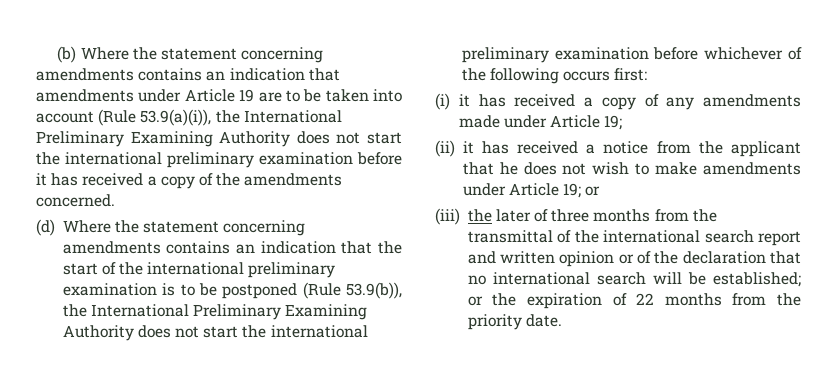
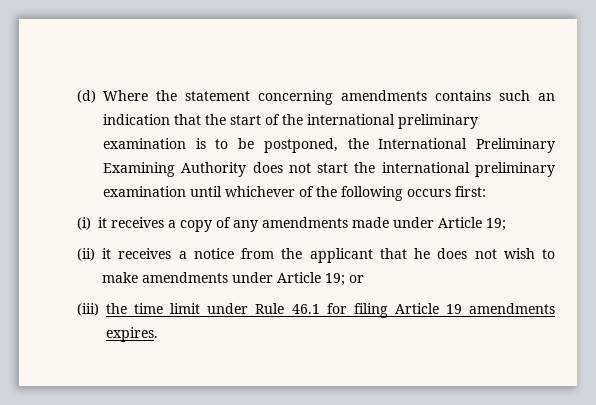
- (b) Where the statement concerning amendments contains an indication that amendments under Article 19 are to be taken into account (Rule 53.9(a)(i)), the International Preliminary Examining Authority does not start the international preliminary examination before it has received a copy of the amendments concerned.
- (d) Where the statement concerning amendments contains an indication that the start of the international preliminary examination is to be postponed (Rule 53.9(b)), the International Preliminary Examining Authority does not start the international preliminary examination before whichever of the following occurs first:
+ (d) Where the statement concerning amendments contains such an indication that the start of the international preliminary examination is to be postponed, the International Preliminary Examining Authority does not start the international preliminary examination until whichever of the following occurs first:
- (i) it has received a copy of any amendments made under Article 19;
+ (i) it receives a copy of any amendments made under Article 19;
- (ii) it has received a notice from the applicant that he does not wish to make amendments under Article 19; or
+ (ii) it receives a notice from the applicant that he does not wish to make amendments under Article 19; or
- (iii) the later of three months from the transmittal of the international search report and written opinion or of the declaration that no international search will be established; or the expiration of 22 months from the priority date.
+ (iii) the time limit under Rule 46.1 for filing Article 19 amendments expires.

